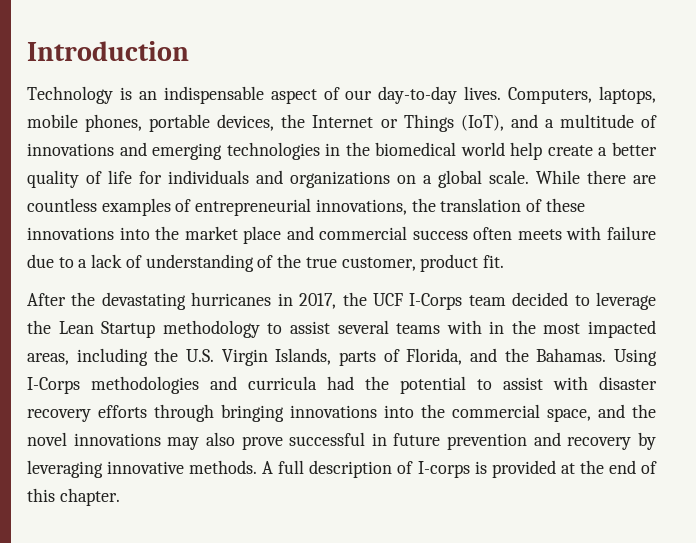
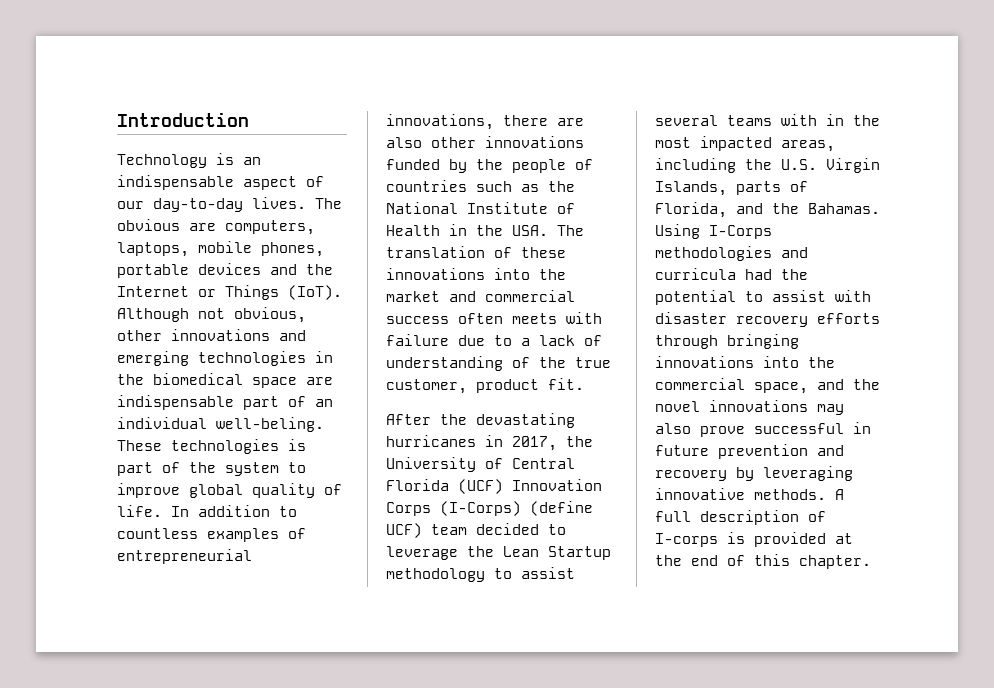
- Computers, laptops, mobile phones, portable devices, the Internet or Things (IoT), and a multitude of innovations and emerging technologies in the biomedical world help create a better quality of life for individuals and organizations on a global scale. While there are countless examples of entrepreneurial innovations, the translation of these innovations into the market place and commercial success often meets with failure due to a lack of understanding of the true customer, product fit.
+ The obvious are computers, laptops, mobile phones, portable devices and the Internet or Things (IoT). Although not obvious, other innovations and emerging technologies in the biomedical space are indispensable part of an individual well-beling. These technologies is part of the system to improve global quality of life. In addition to countless examples of entrepreneurial innovations, there are also other innovations funded by the people of countries such as the National Institute of Health in the USA. The translation of these innovations into the market and commercial success often meets with failure due to a lack of understanding of the true customer, product fit.
- After the devastating hurricanes in 2017, the UCF I-Corps team decided to leverage the Lean Startup methodology to assist several teams with in the most impacted areas, including the U.S. Virgin Islands, parts of Florida, and the Bahamas.
+ After the devastating hurricanes in 2017, the University of Central Florida (UCF) Innovation Corps (I-Corps) (define UCF) team decided to leverage the Lean Startup methodology to assist several teams with in the most impacted areas, including the U.S. Virgin Islands, parts of Florida, and the Bahamas.

